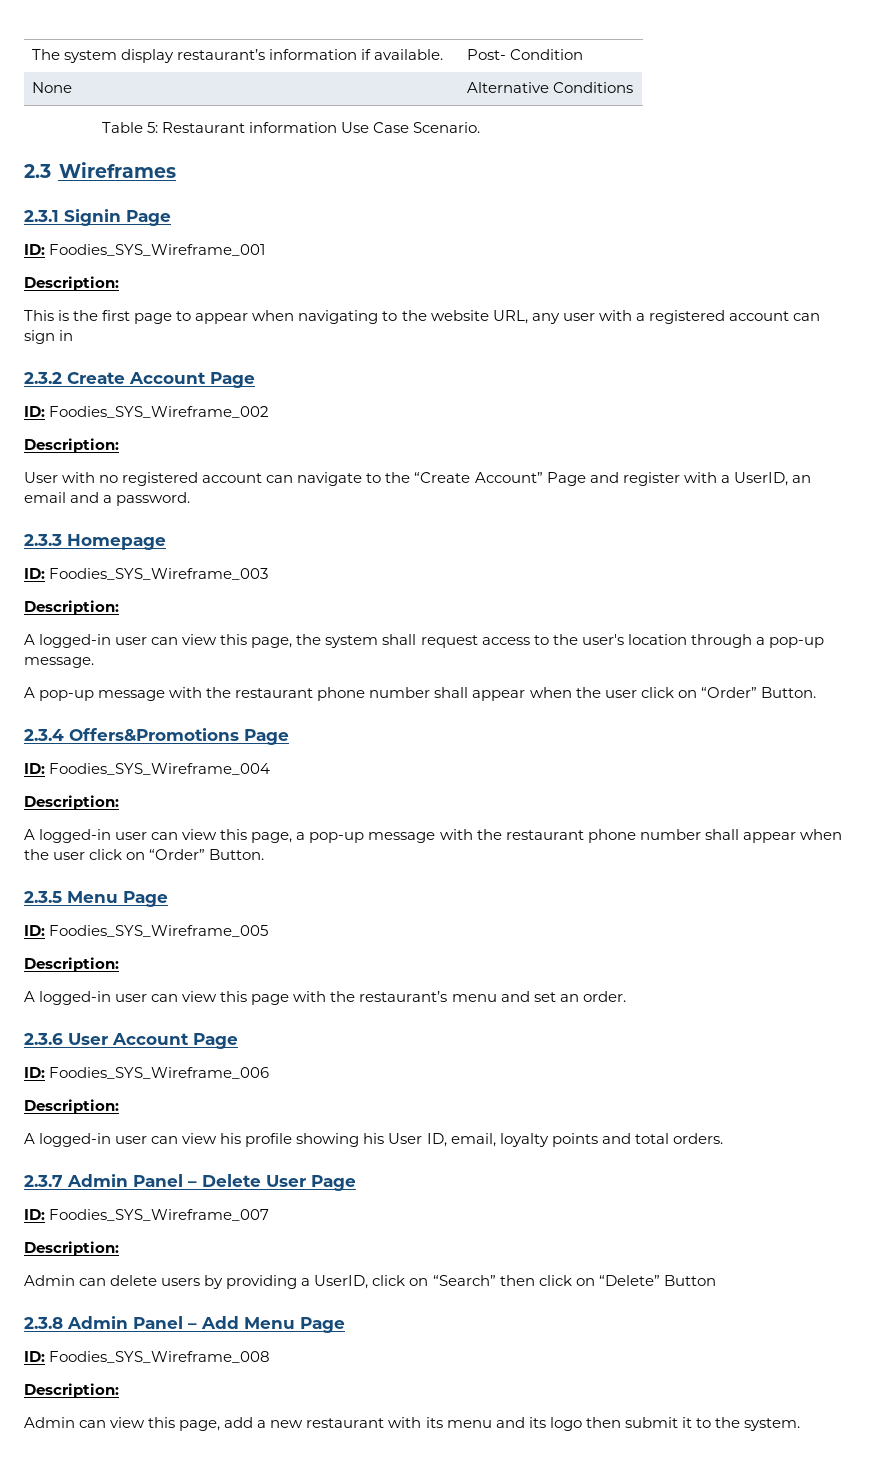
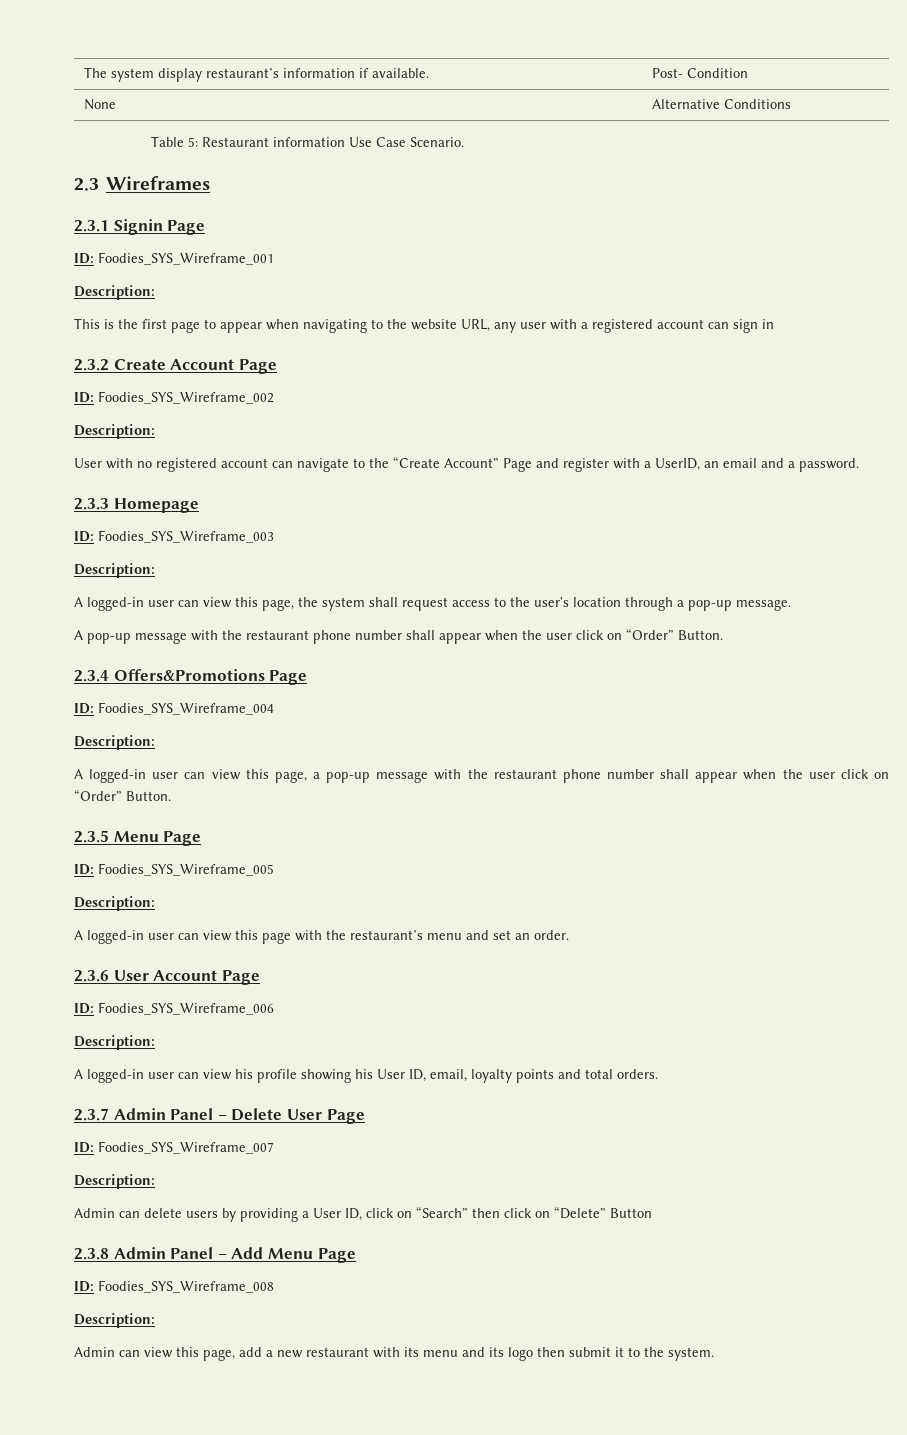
- Admin can delete users by providing a UserID, click on “Search” then click on “Delete” Button
+ Admin can delete users by providing a User ID, click on “Search” then click on “Delete” Button

